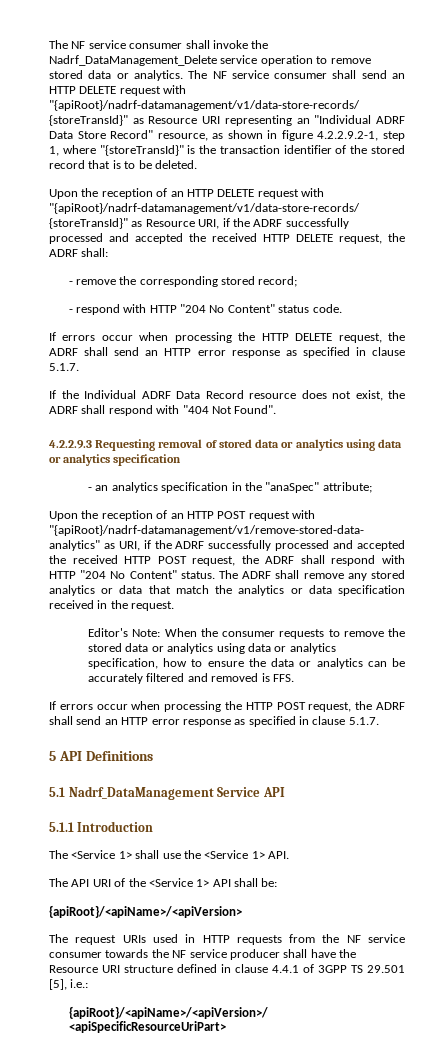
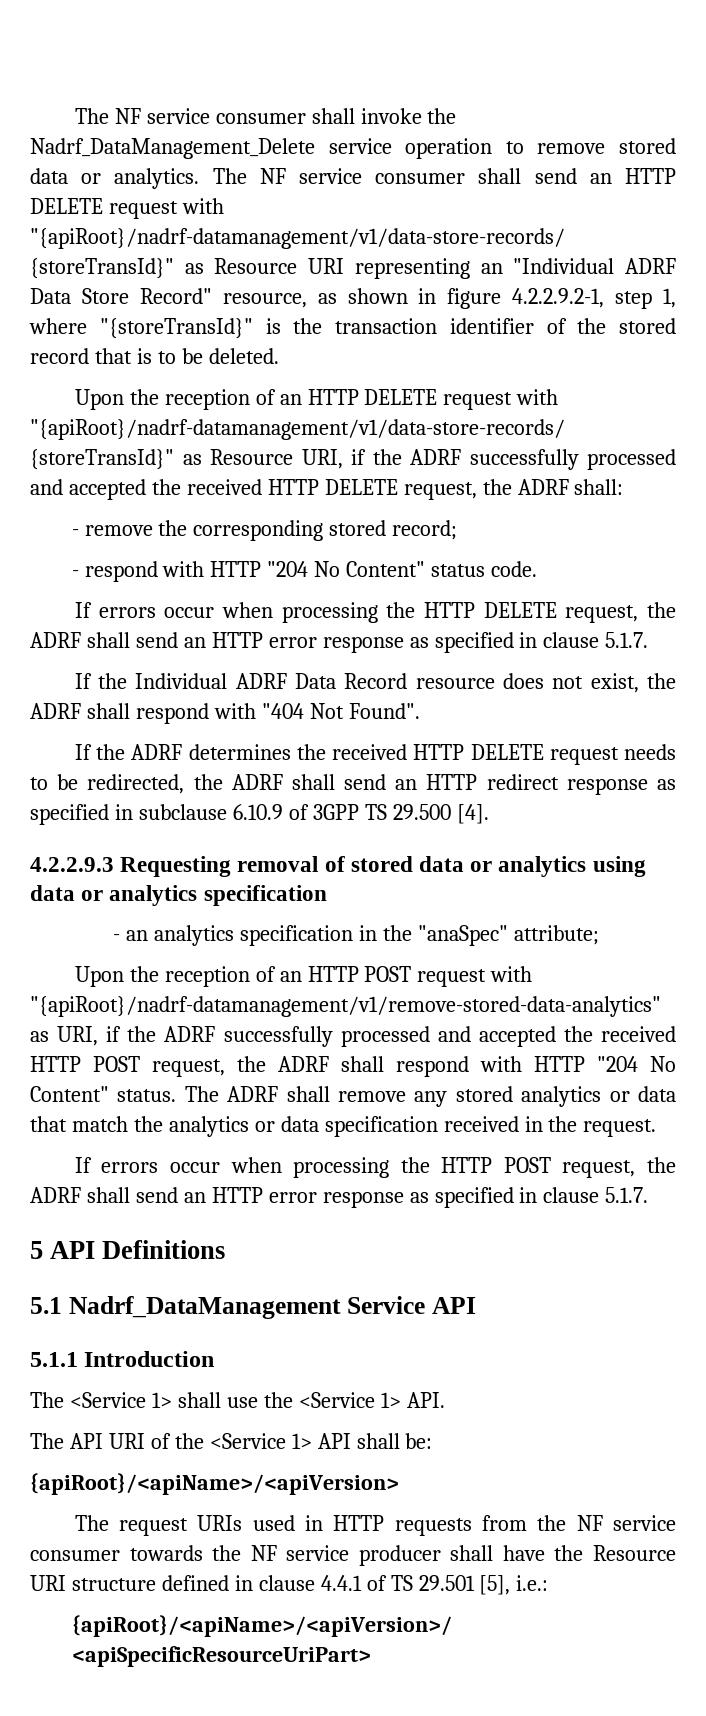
+ If the ADRF determines the received HTTP DELETE request needs to be redirected, the ADRF shall send an HTTP redirect response as specified in subclause 6.10.9 of 3GPP TS 29.500 [4].
- Editor's Note: When the consumer requests to remove the stored data or analytics using data or analytics specification, how to ensure the data or analytics can be accurately filtered and removed is FFS.
- The request URIs used in HTTP requests from the NF service consumer towards the NF service producer shall have the Resource URI structure defined in clause 4.4.1 of 3GPP TS 29.501 [5], i.e.:
+ The request URIs used in HTTP requests from the NF service consumer towards the NF service producer shall have the Resource URI structure defined in clause 4.4.1 of TS 29.501 [5], i.e.:

